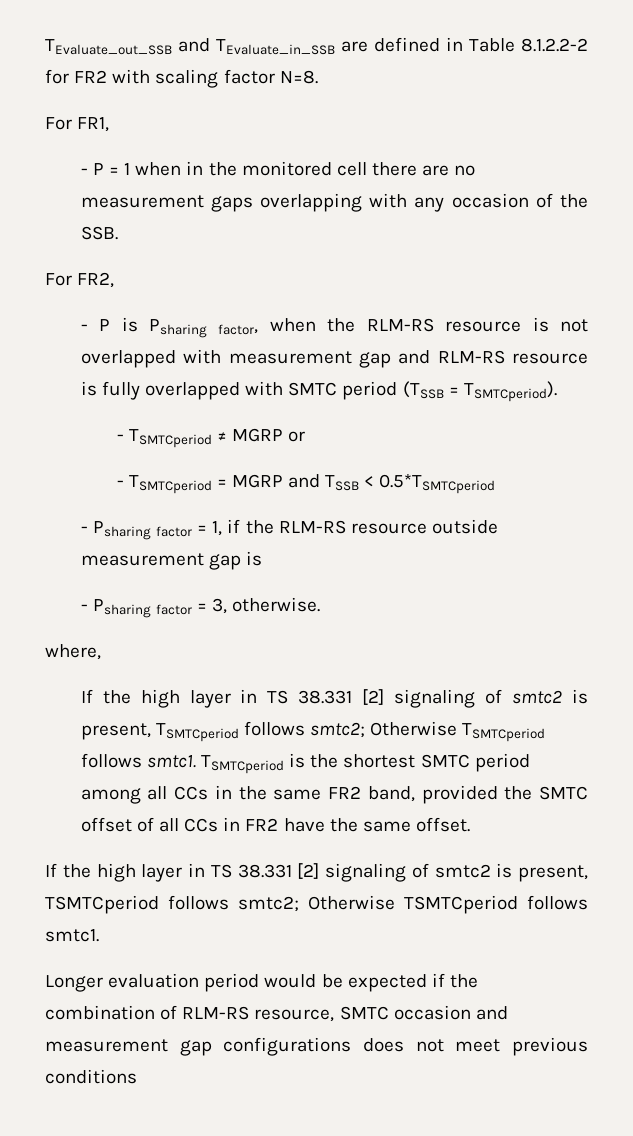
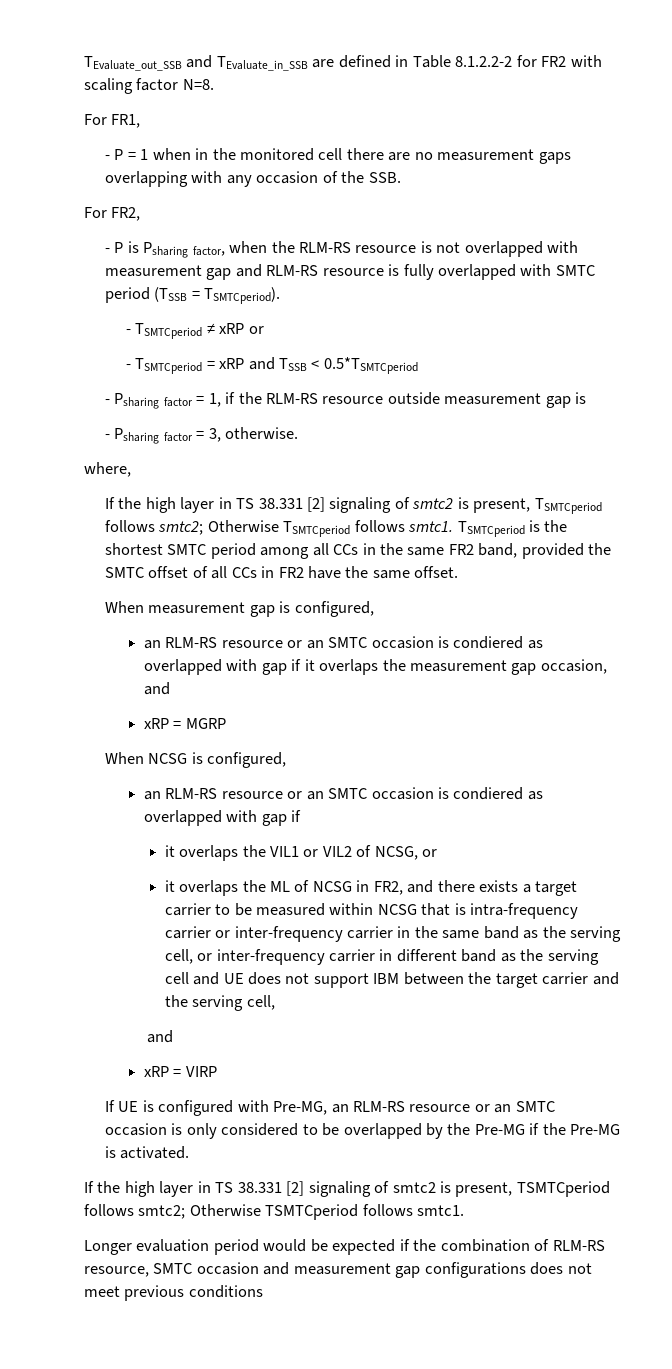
- - TSMTCperiod ≠ MGRP or
+ - TSMTCperiod ≠ xRP or
- - TSMTCperiod = MGRP and TSSB < 0.5*TSMTCperiod
+ - TSMTCperiod = xRP and TSSB < 0.5*TSMTCperiod
+ When measurement gap is configured,
+ an RLM-RS resource or an SMTC occasion is condiered as overlapped with gap if it overlaps the measurement gap occasion, and
+ xRP = MGRP
+ When NCSG is configured,
+ an RLM-RS resource or an SMTC occasion is condiered as overlapped with gap if
+ it overlaps the VIL1 or VIL2 of NCSG, or
+ it overlaps the ML of NCSG in FR2, and there exists a target carrier to be measured within NCSG that is intra-frequency carrier or inter-frequency carrier in the same band as the serving cell, or inter-frequency carrier in different band as the serving cell and UE does not support IBM between the target carrier and the serving cell,
+ and
+ xRP = VIRP
+ If UE is configured with Pre-MG, an RLM-RS resource or an SMTC occasion is only considered to be overlapped by the Pre-MG if the Pre-MG is activated.

